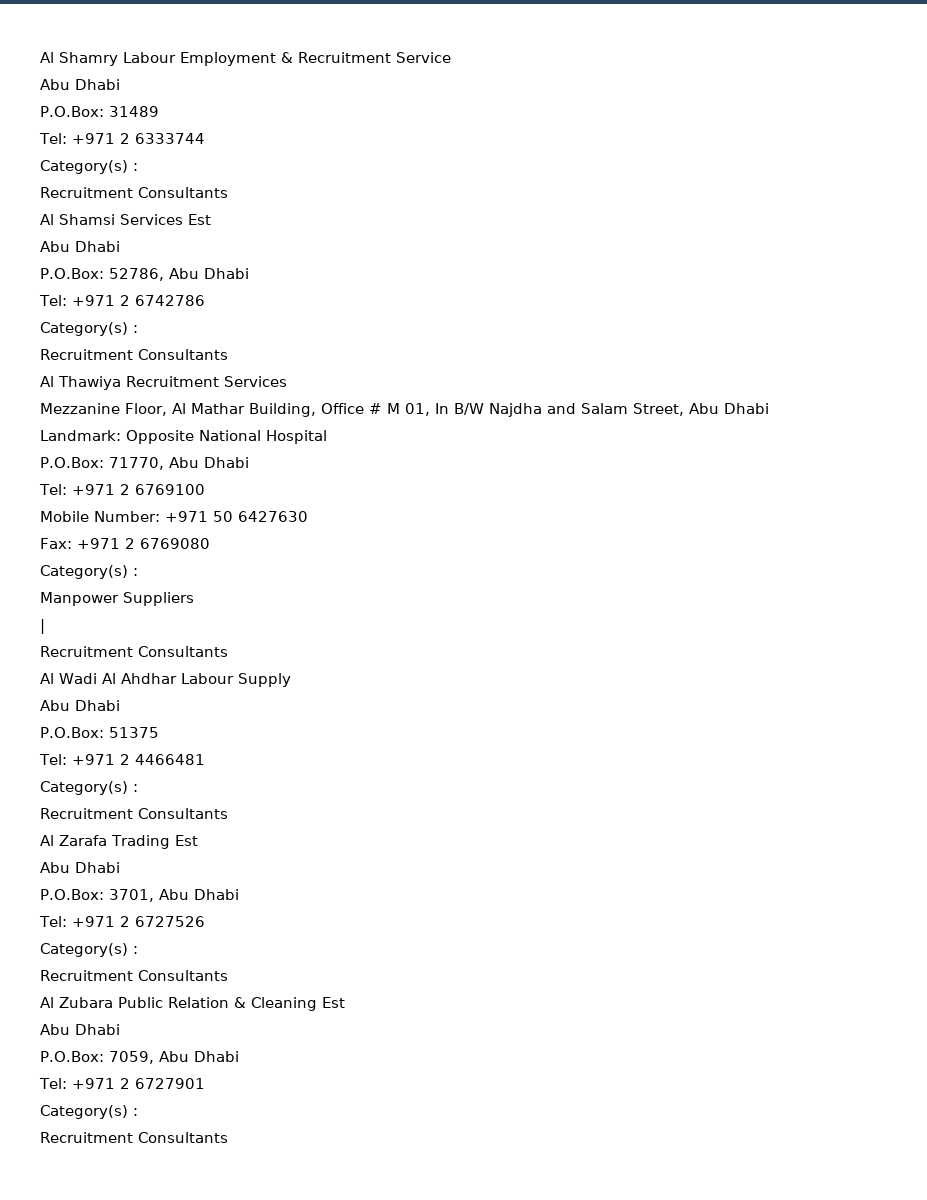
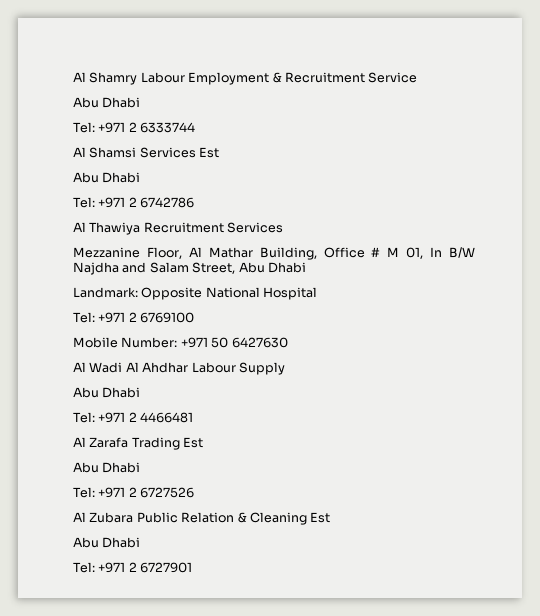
- P.O.Box: 31489
  Tel: +971 2 6333744
- Category(s) :
- Recruitment Consultants
- P.O.Box: 52786, Abu Dhabi
  Tel: +971 2 6742786
- Category(s) :
- Recruitment Consultants
- P.O.Box: 71770, Abu Dhabi
- Fax: +971 2 6769080
- Category(s) :
- Manpower Suppliers
- |
- Recruitment Consultants
- P.O.Box: 51375
  Tel: +971 2 4466481
- Category(s) :
- Recruitment Consultants
- P.O.Box: 3701, Abu Dhabi
  Tel: +971 2 6727526
- Category(s) :
- Recruitment Consultants
- P.O.Box: 7059, Abu Dhabi
  Tel: +971 2 6727901
- Category(s) :
- Recruitment Consultants

